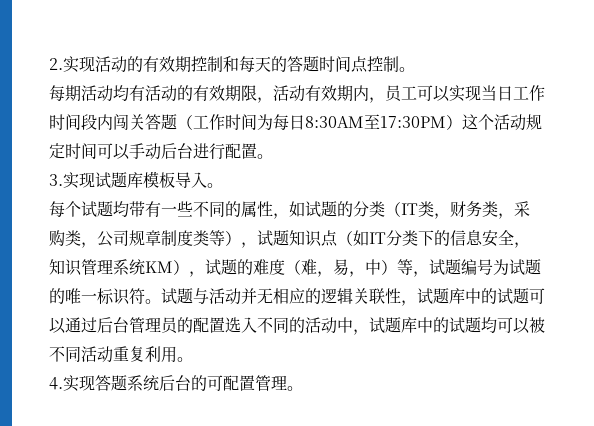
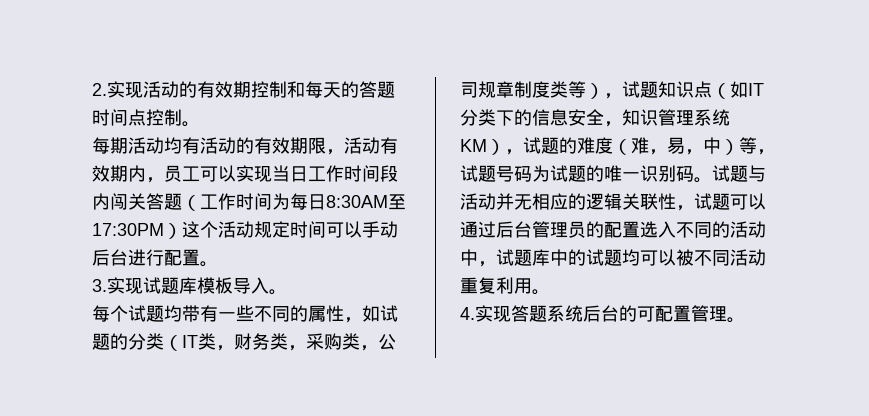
- 每个试题均带有一些不同的属性，如试题的分类（IT类，财务类，采购类，公司规章制度类等），试题知识点（如IT分类下的信息安全，知识管理系统KM），试题的难度（难，易，中）等，试题编号为试题的唯一标识符。
+ 每个试题均带有一些不同的属性，如试题的分类（IT类，财务类，采购类，公司规章制度类等），试题知识点（如IT分类下的信息安全，知识管理系统KM），试题的难度（难，易，中）等，试题号码为试题的唯一识别码。
- 试题与活动并无相应的逻辑关联性，试题库中的试题可以通过后台管理员的配置选入不同的活动中，试题库中的试题均可以被不同活动重复利用。
+ 试题与活动并无相应的逻辑关联性，试题可以通过后台管理员的配置选入不同的活动中，试题库中的试题均可以被不同活动重复利用。

